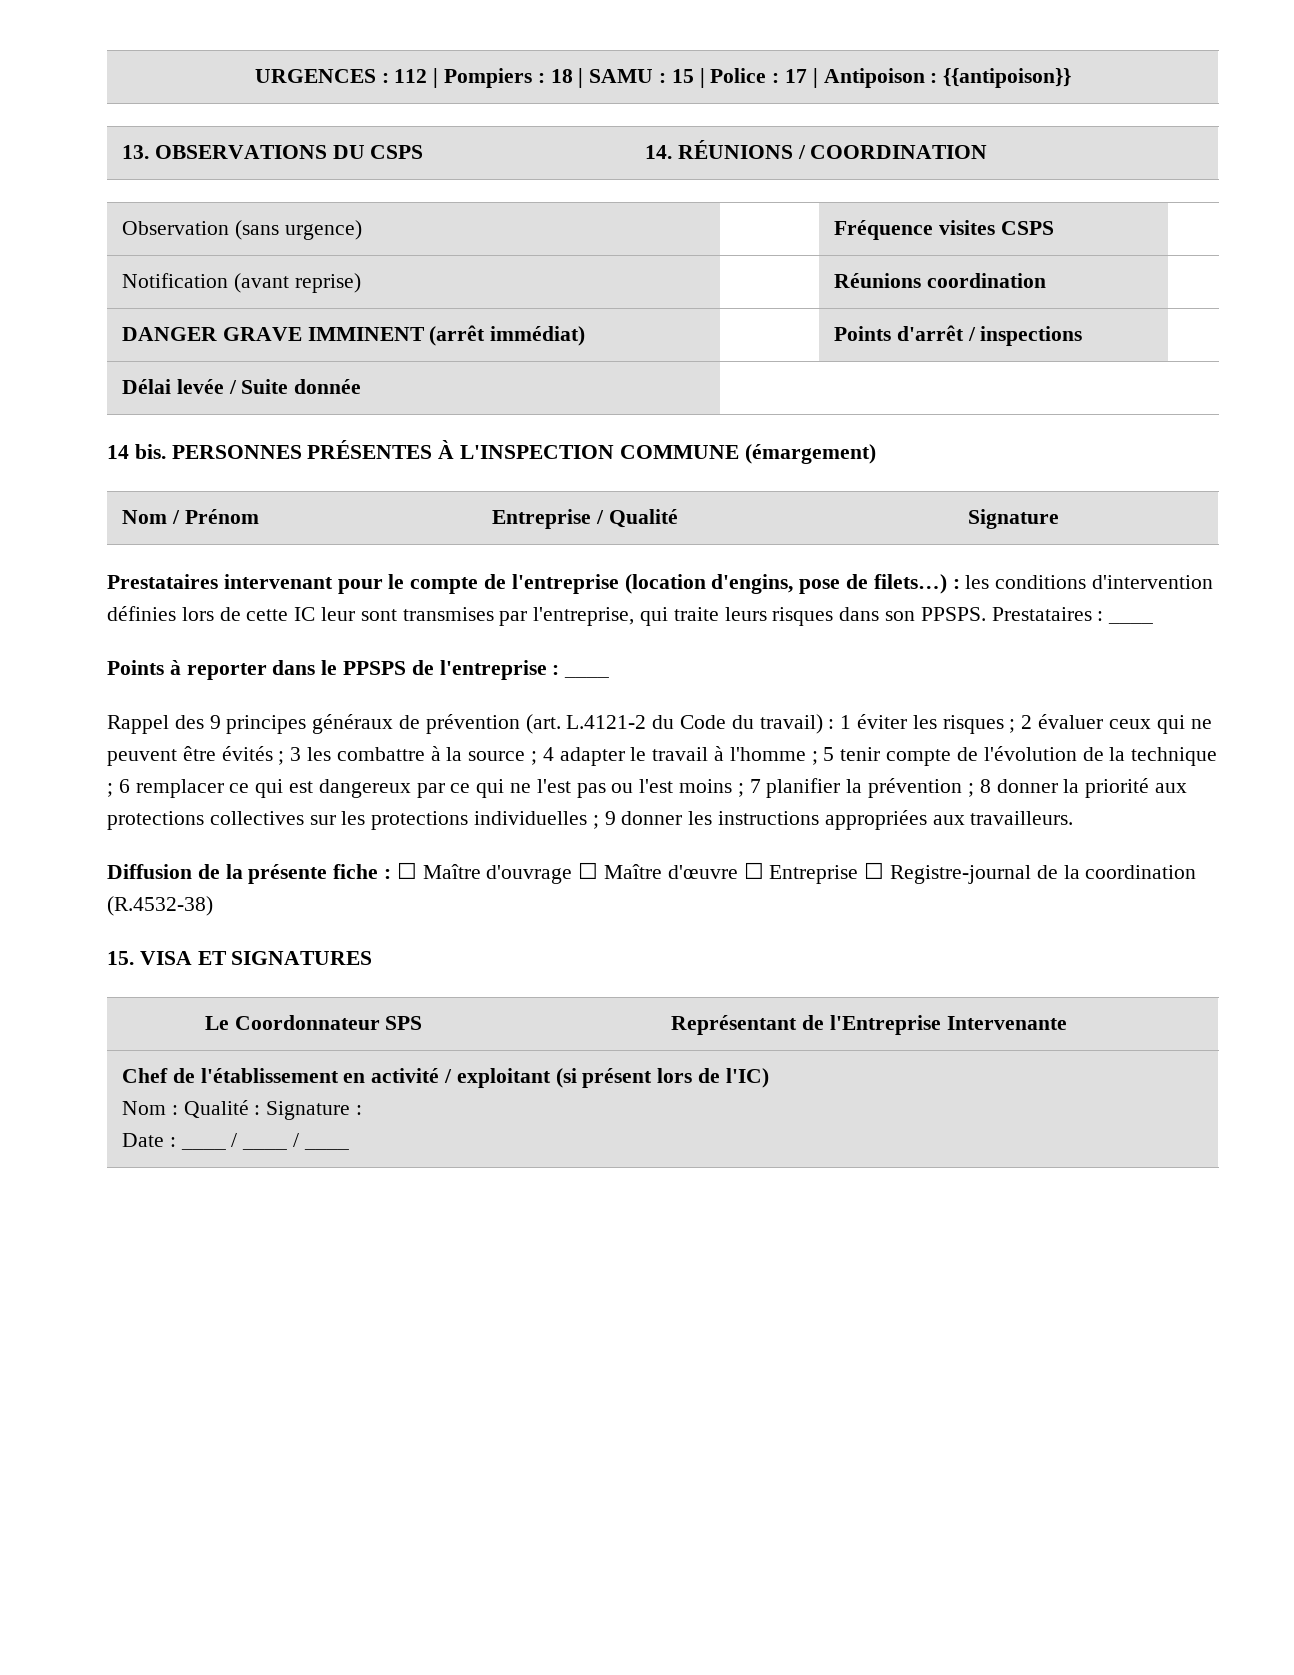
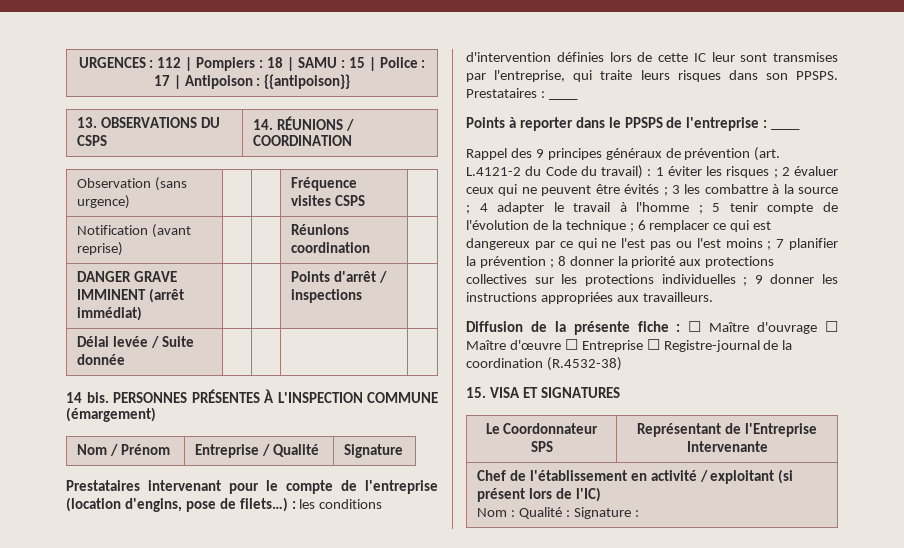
  Chef de l'établissement en activité / exploitant (si présent lors de l'IC)
  Nom : Qualité : Signature :
- Date : ____ / ____ / ____

